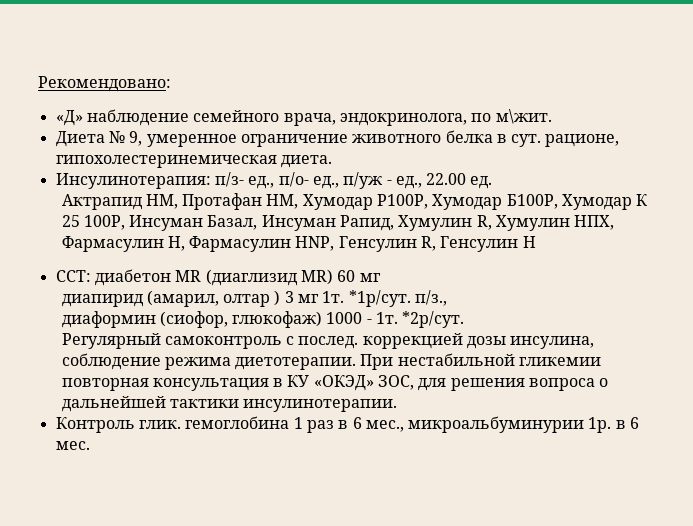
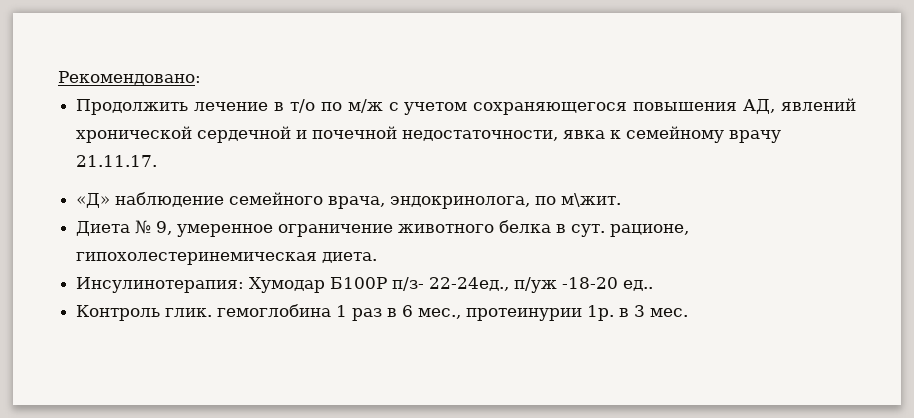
+ Продолжить лечение в т/о по м/ж с учетом сохраняющегося повышения АД, явлений хронической сердечной и почечной недостаточности, явка к семейному врачу 21.11.17.
- Инсулинотерапия: п/з- ед., п/о- ед., п/уж - ед., 22.00 ед.
- Актрапид НМ, Протафан НМ, Хумодар Р100Р, Хумодар Б100Р, Хумодар К 25 100Р, Инсуман Базал, Инсуман Рапид, Хумулин R, Хумулин НПХ, Фармасулин Н, Фармасулин НNР, Генсулин R, Генсулин Н
- ССТ: диабетон МR (диаглизид МR) 60 мг
- диапирид (амарил, олтар ) 3 мг 1т. *1р/сут. п/з.,
- диаформин (сиофор, глюкофаж) 1000 - 1т. *2р/сут.
- Регулярный самоконтроль с послед. коррекцией дозы инсулина, соблюдение режима диетотерапии. При нестабильной гликемии повторная консультация в КУ «ОКЭД» ЗОС, для решения вопроса о дальнейшей тактики инсулинотерапии.
+ Инсулинотерапия: Хумодар Б100Р п/з- 22-24ед., п/уж -18-20 ед..
- Контроль глик. гемоглобина 1 раз в 6 мес., микроальбуминурии 1р. в 6 мес.
+ Контроль глик. гемоглобина 1 раз в 6 мес., протеинурии 1р. в 3 мес.

